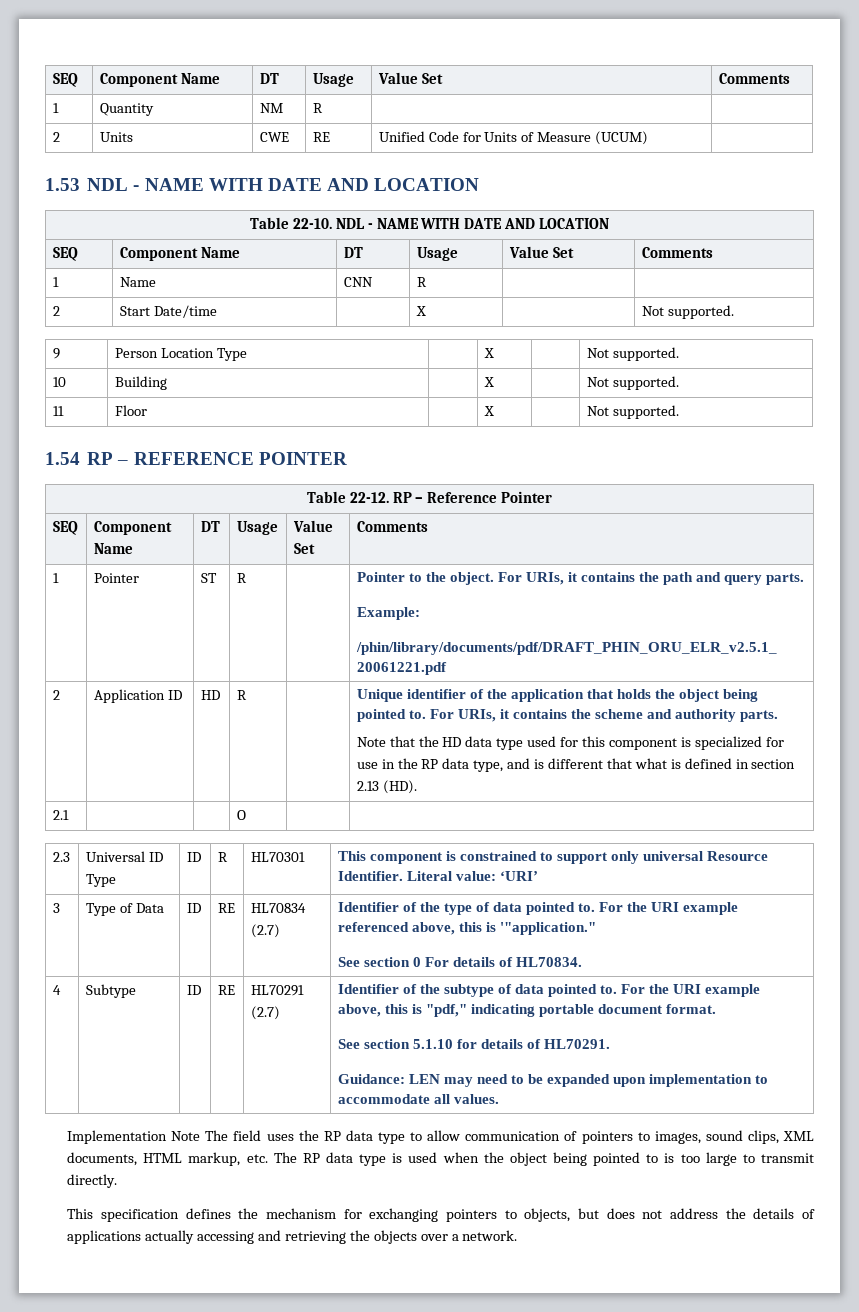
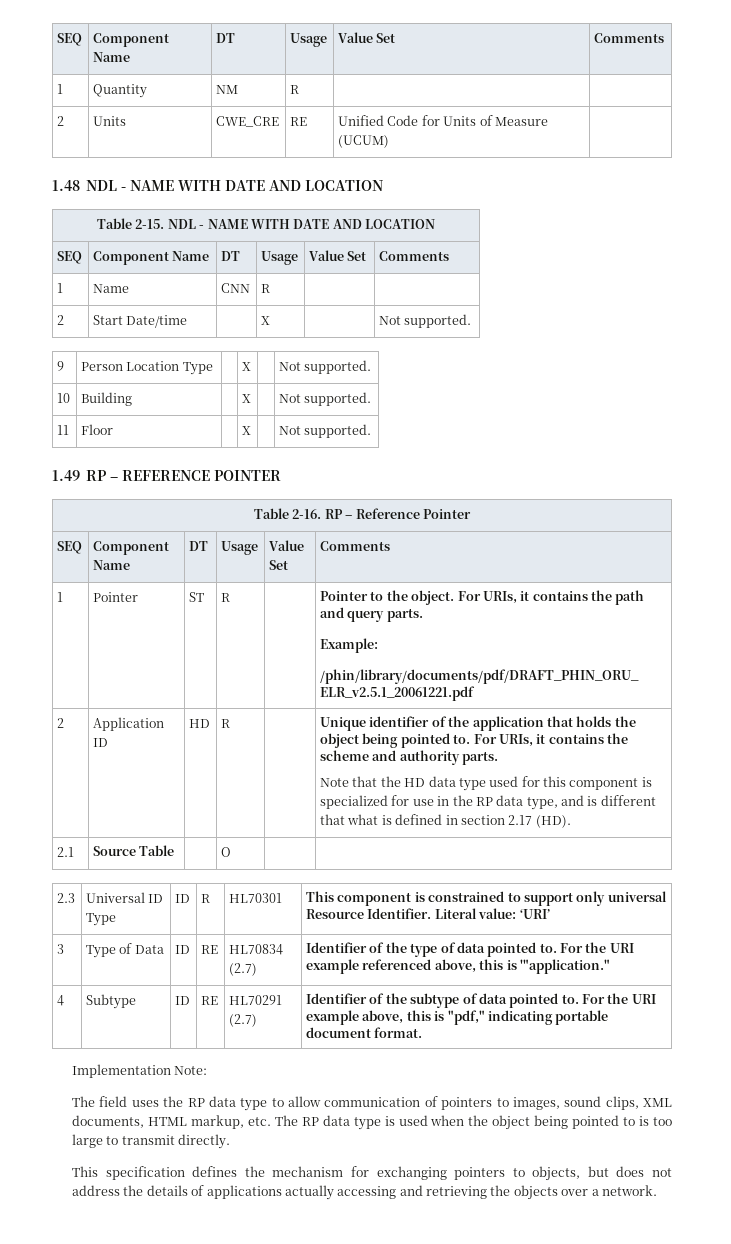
- 2 | Units | CWE | RE | Unified Code for Units of Measure (UCUM) |
+ 2 | Units | CWE_CRE | RE | Unified Code for Units of Measure (UCUM) |
- 1.53 NDL - NAME WITH DATE AND LOCATION
+ 1.48 NDL - NAME WITH DATE AND LOCATION
- Table 22-10. NDL - NAME WITH DATE AND LOCATION
+ Table 2-15. NDL - NAME WITH DATE AND LOCATION
- 1.54 RP – REFERENCE POINTER
+ 1.49 RP – REFERENCE POINTER
- Table 22-12. RP – Reference Pointer
+ Table 2-16. RP – Reference Pointer
- Note that the HD data type used for this component is specialized for use in the RP data type, and is different that what is defined in section 2.13 (HD).
+ Note that the HD data type used for this component is specialized for use in the RP data type, and is different that what is defined in section 2.17 (HD).
- 2.1 | | | O | |
+ 2.1 | Source Table | | O | |
  3 | Type of Data | ID | RE | HL70834 (2.7) | Identifier of the type of data pointed to. For the URI example referenced above, this is '"application."
- See section 0 For details of HL70834.
- See section 5.1.10 for details of HL70291.
- Guidance: LEN may need to be expanded upon implementation to accommodate all values.
- Implementation Note The field uses the RP data type to allow communication of pointers to images, sound clips, XML documents, HTML markup, etc. The RP data type is used when the object being pointed to is too large to transmit directly.
+ Implementation Note:
+ The field uses the RP data type to allow communication of pointers to images, sound clips, XML documents, HTML markup, etc. The RP data type is used when the object being pointed to is too large to transmit directly.

